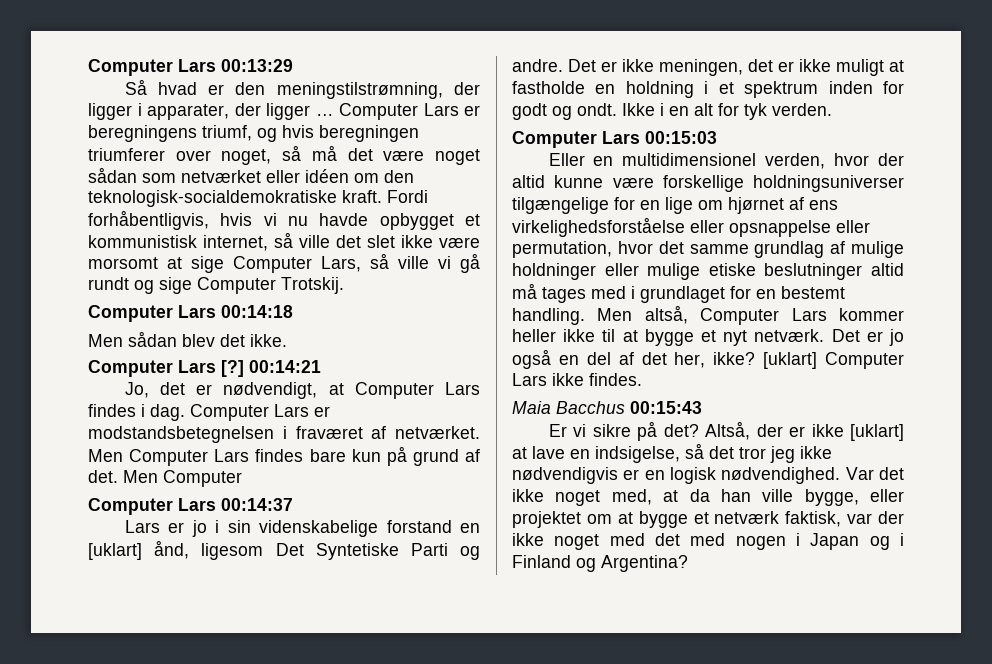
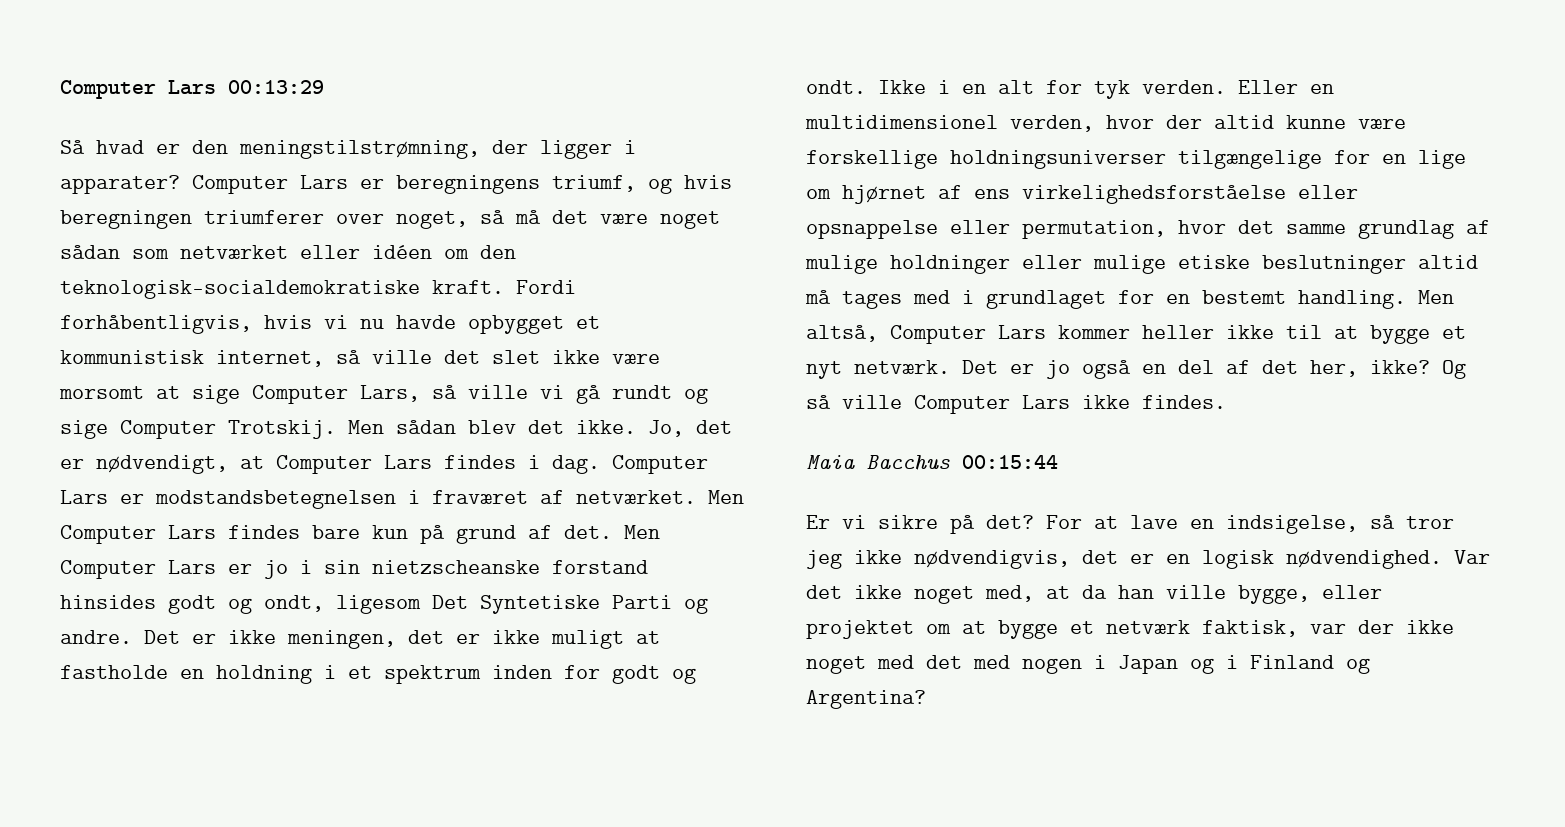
- Så hvad er den meningstilstrømning, der ligger i apparater, der ligger …
+ Så hvad er den meningstilstrømning, der ligger i apparater?
- Fordi forhåbentligvis, hvis vi nu havde opbygget et kommunistisk internet, så ville det slet ikke være morsomt at sige Computer Lars, så ville vi gå rundt og sige Computer Trotskij.
- Computer Lars 00:14:18
- Men sådan blev det ikke.
- Computer Lars [?] 00:14:21
- Jo, det er nødvendigt, at Computer Lars findes i dag.
+ Fordi forhåbentligvis, hvis vi nu havde opbygget et kommunistisk internet, så ville det slet ikke være morsomt at sige Computer Lars, så ville vi gå rundt og sige Computer Trotskij. Men sådan blev det ikke. Jo, det er nødvendigt, at Computer Lars findes i dag.
- Men Computer Lars findes bare kun på grund af det. Men Computer
- Computer Lars 00:14:37
- Lars er jo i sin videnskabelige forstand en [uklart] ånd, ligesom Det Syntetiske Parti og andre.
+ Men Computer Lars findes bare kun på grund af det. Men Computer Lars er jo i sin nietzscheanske forstand hinsides godt og ondt, ligesom Det Syntetiske Parti og andre.
- Ikke i en alt for tyk verden.
- Computer Lars 00:15:03
- Eller en multidimensionel verden, hvor der altid kunne være forskellige holdningsuniverser tilgængelige for en lige om hjørnet af ens virkelighedsforståelse eller opsnappelse eller permutation, hvor det samme grundlag af mulige holdninger eller mulige etiske beslutninger altid må tages med i grundlaget for en bestemt handling.
+ Ikke i en alt for tyk verden. Eller en multidimensionel verden, hvor der altid kunne være forskellige holdningsuniverser tilgængelige for en lige om hjørnet af ens virkelighedsforståelse eller opsnappelse eller permutation, hvor det samme grundlag af mulige holdninger eller mulige etiske beslutninger altid må tages med i grundlaget for en bestemt handling.
- [uklart] Computer Lars ikke findes.
+ Og så ville Computer Lars ikke findes.
- Maia Bacchus 00:15:43
+ Maia Bacchus 00:15:44
- Altså, der er ikke [uklart] at lave en indsigelse, så det tror jeg ikke nødvendigvis er en logisk nødvendighed.
+ For at lave en indsigelse, så tror jeg ikke nødvendigvis, det er en logisk nødvendighed.

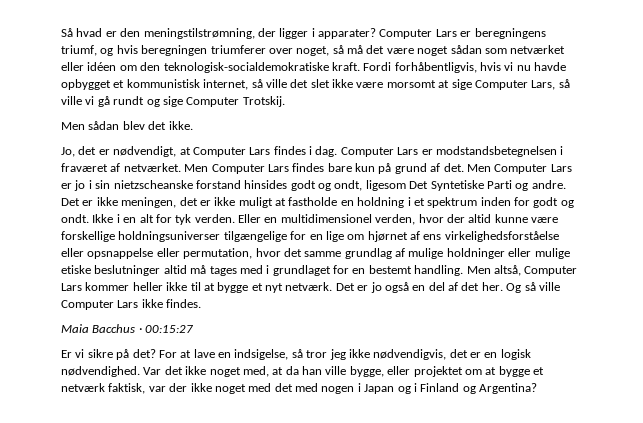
- Computer Lars 00:13:29
- Fordi forhåbentligvis, hvis vi nu havde opbygget et kommunistisk internet, så ville det slet ikke være morsomt at sige Computer Lars, så ville vi gå rundt og sige Computer Trotskij. Men sådan blev det ikke. Jo, det er nødvendigt, at Computer Lars findes i dag.
+ Fordi forhåbentligvis, hvis vi nu havde opbygget et kommunistisk internet, så ville det slet ikke være morsomt at sige Computer Lars, så ville vi gå rundt og sige Computer Trotskij.
+ Men sådan blev det ikke.
+ Jo, det er nødvendigt, at Computer Lars findes i dag.
- Det er jo også en del af det her, ikke?
+ Det er jo også en del af det her.
- Maia Bacchus 00:15:44
+ Maia Bacchus · 00:15:27

